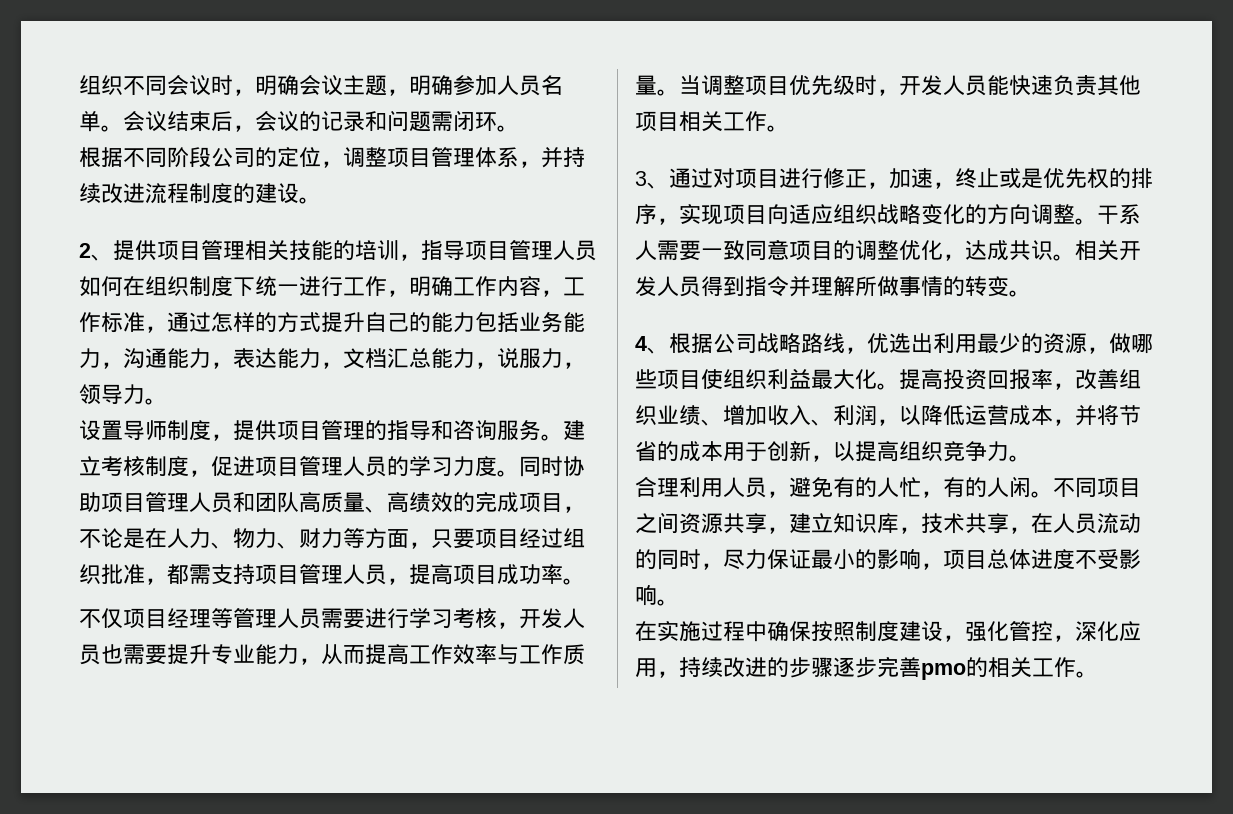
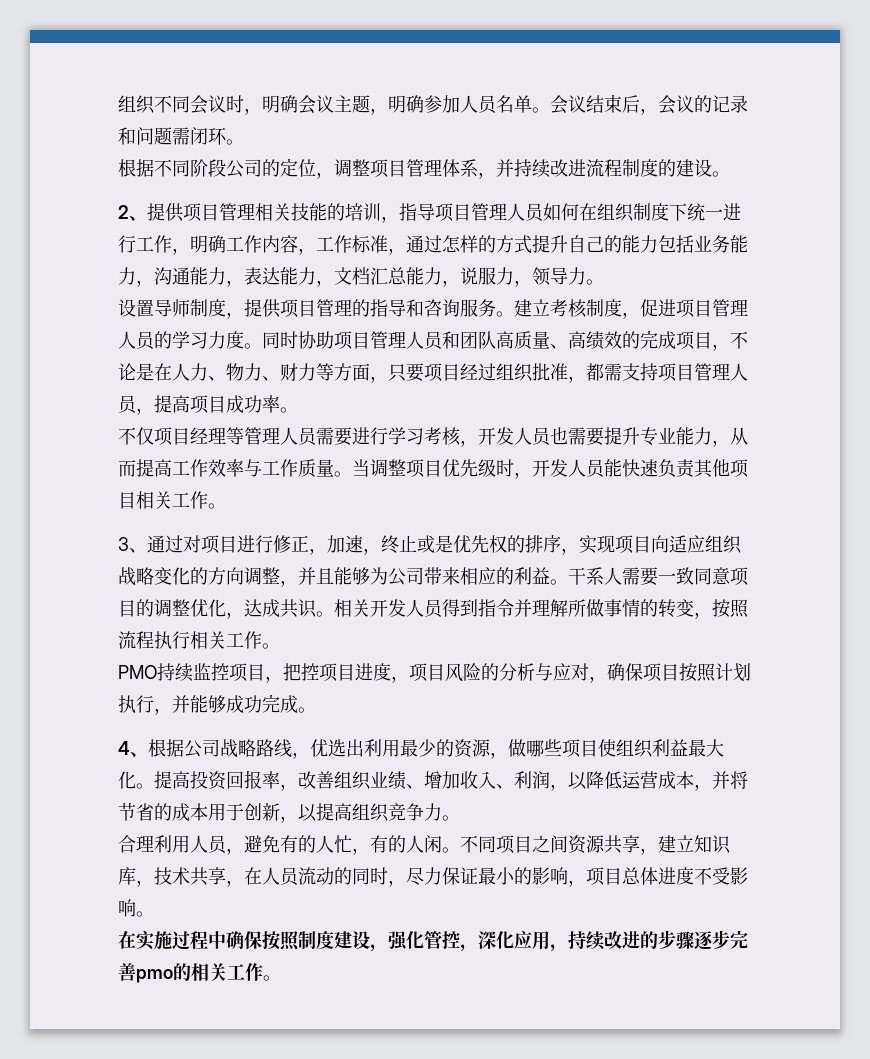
- 3、通过对项目进行修正，加速，终止或是优先权的排序，实现项目向适应组织战略变化的方向调整。
+ 3、通过对项目进行修正，加速，终止或是优先权的排序，实现项目向适应组织战略变化的方向调整，并且能够为公司带来相应的利益。
- 相关开发人员得到指令并理解所做事情的转变。
+ 相关开发人员得到指令并理解所做事情的转变，按照流程执行相关工作。
+ PMO持续监控项目，把控项目进度，项目风险的分析与应对，确保项目按照计划执行，并能够成功完成。

